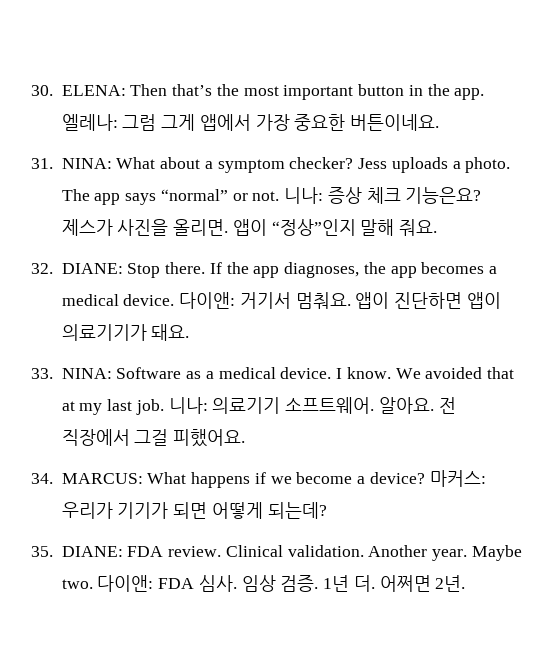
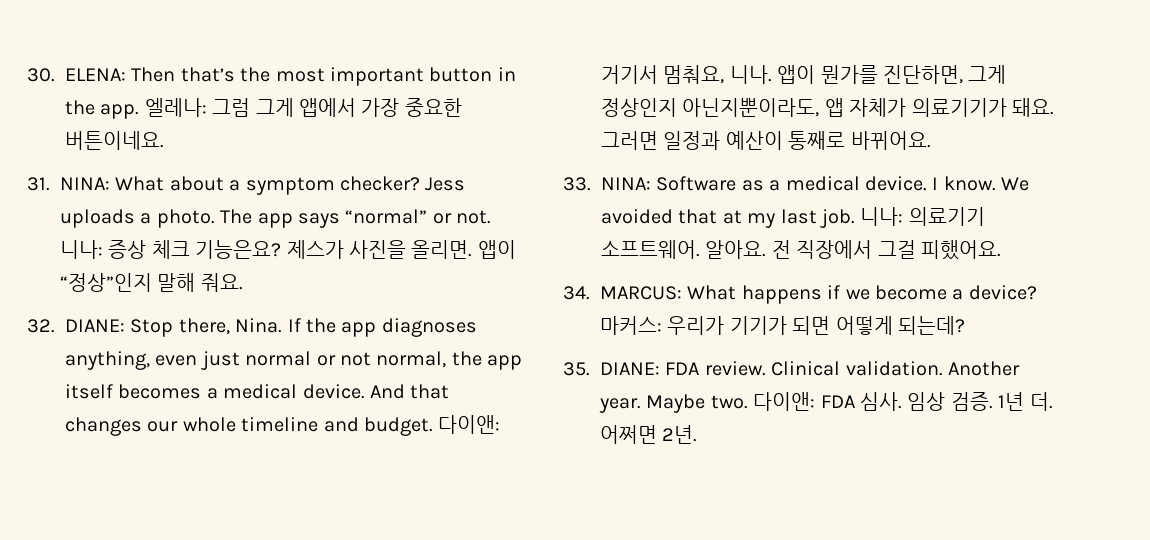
- 32. DIANE: Stop there.
+ 32. DIANE: Stop there, Nina.
- If the app diagnoses, the app becomes a medical device.
+ If the app diagnoses anything, even just normal or not normal, the app itself becomes a medical device.
- 다이앤: 거기서 멈춰요. 앱이 진단하면 앱이 의료기기가 돼요.
+ And that changes our whole timeline and budget. 다이앤: 거기서 멈춰요, 니나. 앱이 뭔가를 진단하면, 그게 정상인지 아닌지뿐이라도, 앱 자체가 의료기기가 돼요. 그러면 일정과 예산이 통째로 바뀌어요.

